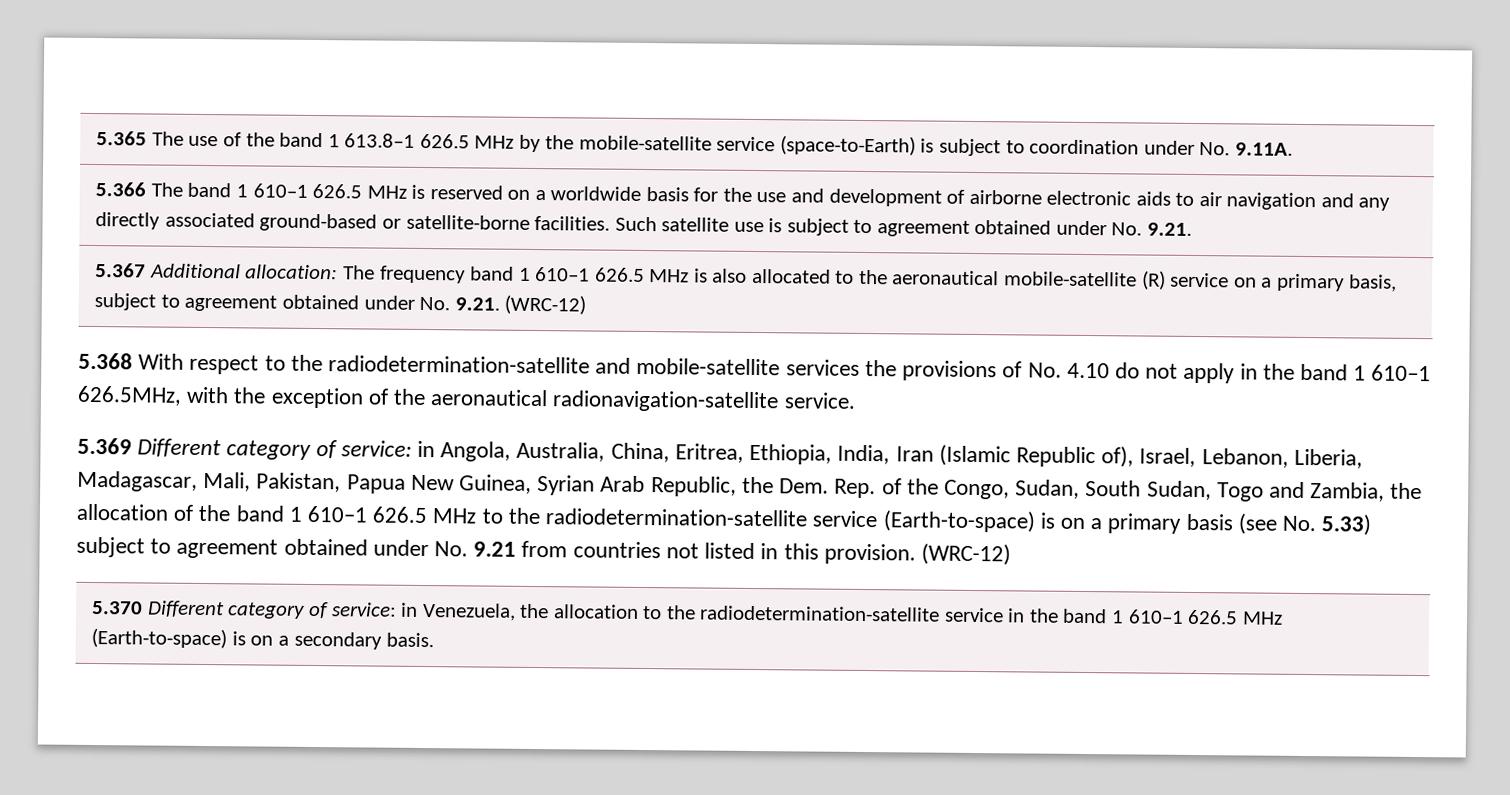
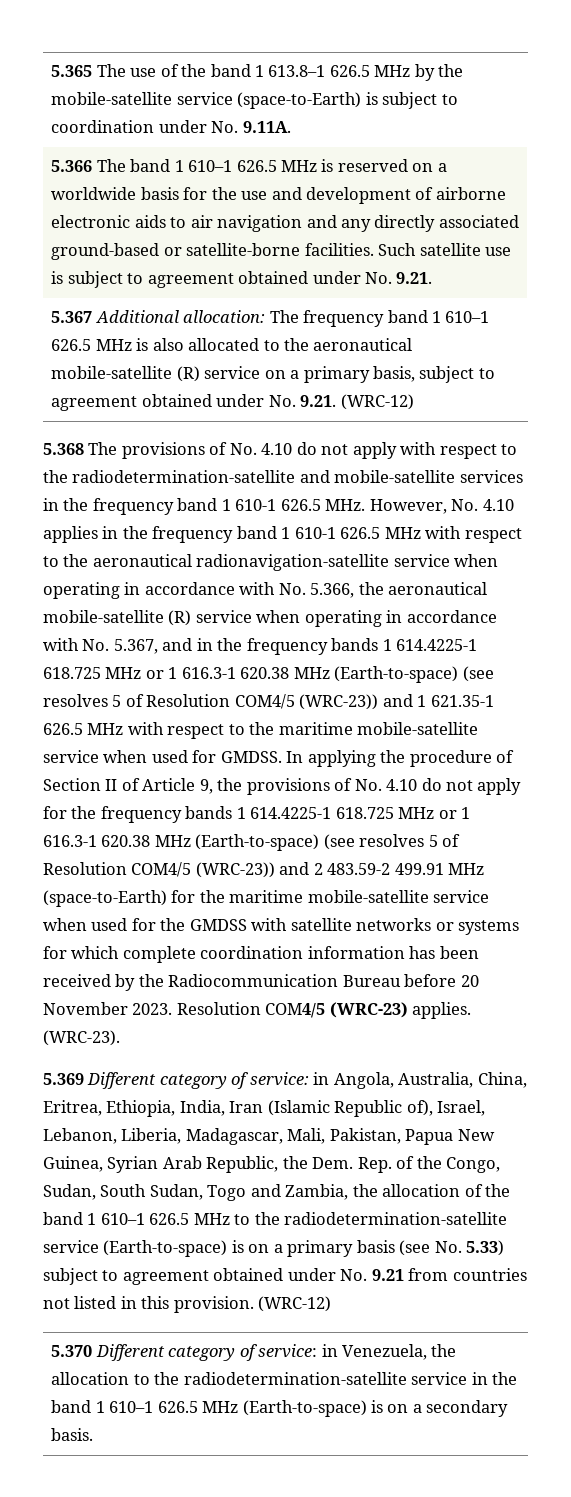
- 5.368 With respect to the radiodetermination-satellite and mobile-satellite services the provisions of No. 4.10 do not apply in the band 1 610–1 626.5MHz, with the exception of the aeronautical radionavigation-satellite service.
+ 5.368 The provisions of No. 4.10 do not apply with respect to the radiodetermination-satellite and mobile-satellite services in the frequency band 1 610-1 626.5 MHz. However, No. 4.10 applies in the frequency band 1 610-1 626.5 MHz with respect to the aeronautical radionavigation-satellite service when operating in accordance with No. 5.366, the aeronautical mobile-satellite (R) service when operating in accordance with No. 5.367, and in the frequency bands 1 614.4225-1 618.725 MHz or 1 616.3-1 620.38 MHz (Earth-to-space) (see resolves 5 of Resolution COM4/5 (WRC-23)) and 1 621.35-1 626.5 MHz with respect to the maritime mobile-satellite service when used for GMDSS. In applying the procedure of Section II of Article 9, the provisions of No. 4.10 do not apply for the frequency bands 1 614.4225-1 618.725 MHz or 1 616.3-1 620.38 MHz (Earth-to-space) (see resolves 5 of Resolution COM4/5 (WRC-23)) and 2 483.59-2 499.91 MHz (space-to-Earth) for the maritime mobile-satellite service when used for the GMDSS with satellite networks or systems for which complete coordination information has been received by the Radiocommunication Bureau before 20 November 2023. Resolution COM4/5 (WRC-23) applies. (WRC-23).

